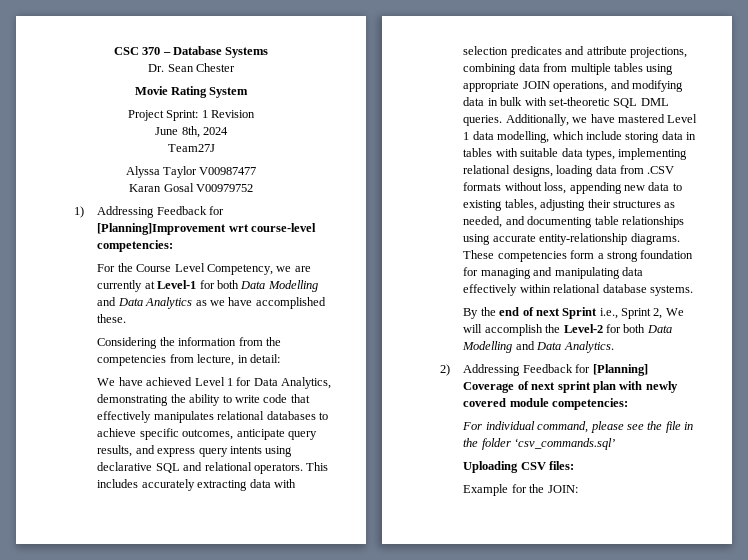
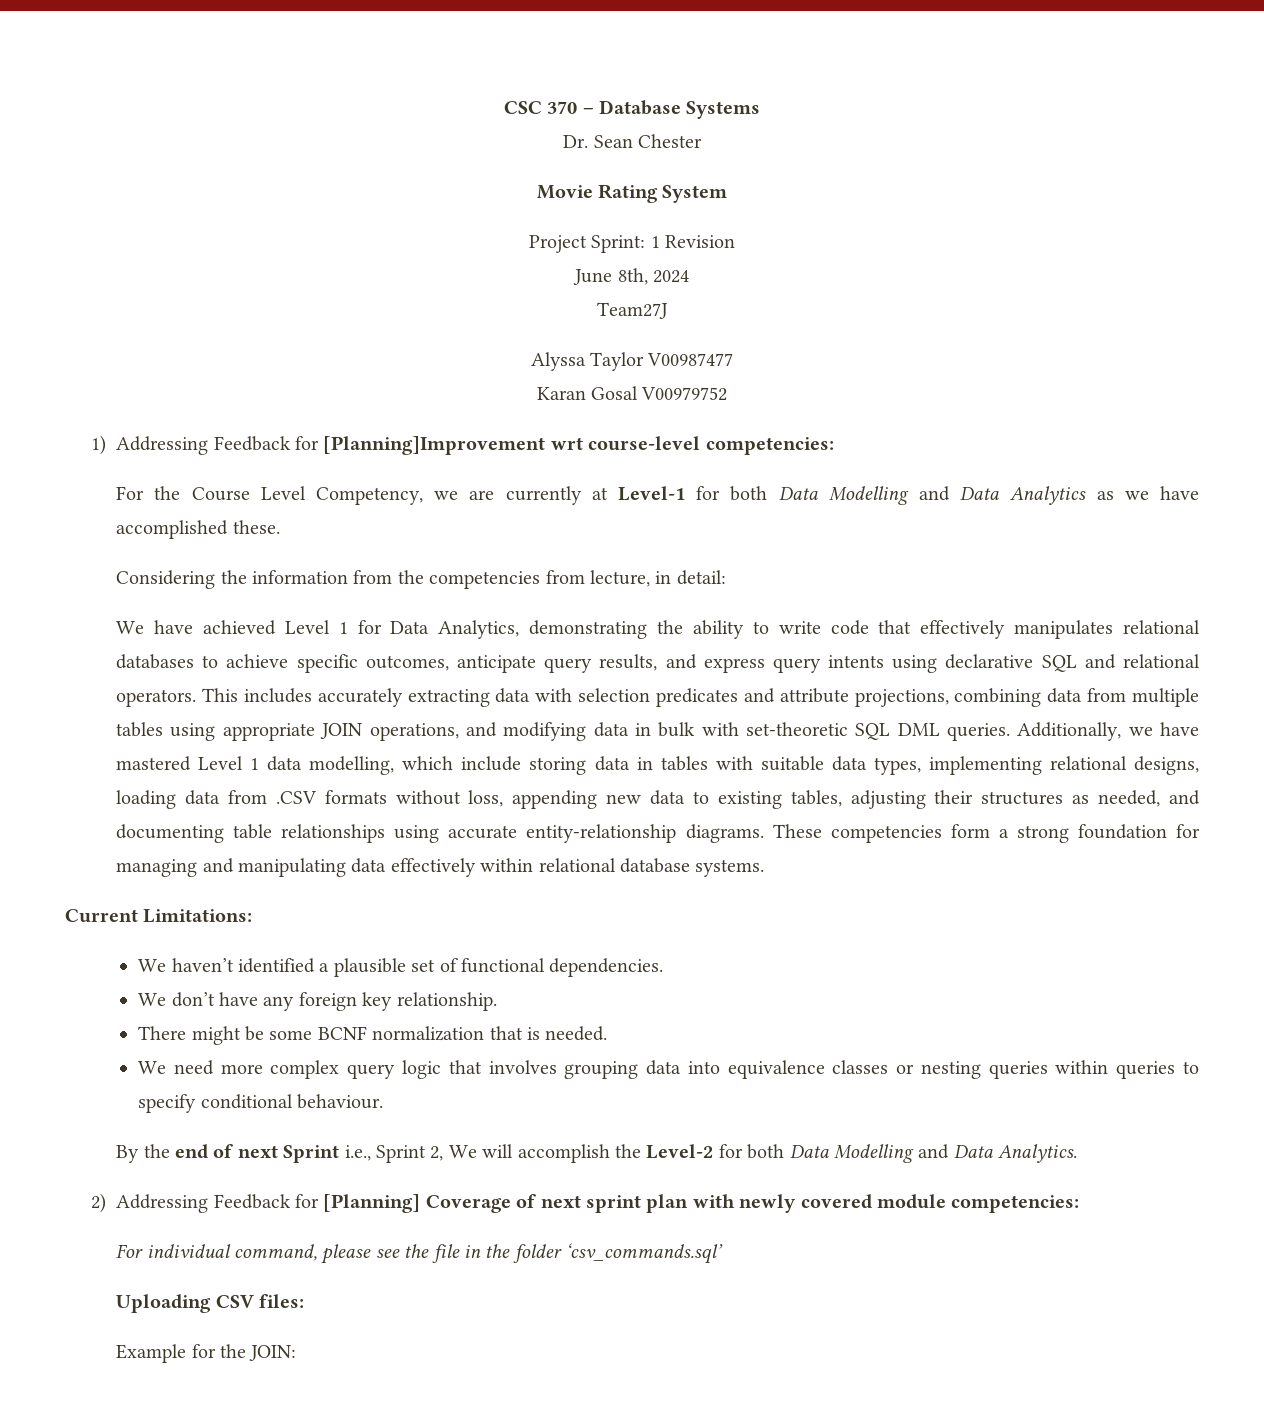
+ Current Limitations:
+ We haven’t identified a plausible set of functional dependencies.
+ We don’t have any foreign key relationship.
+ There might be some BCNF normalization that is needed.
+ We need more complex query logic that involves grouping data into equivalence classes or nesting queries within queries to specify conditional behaviour.

